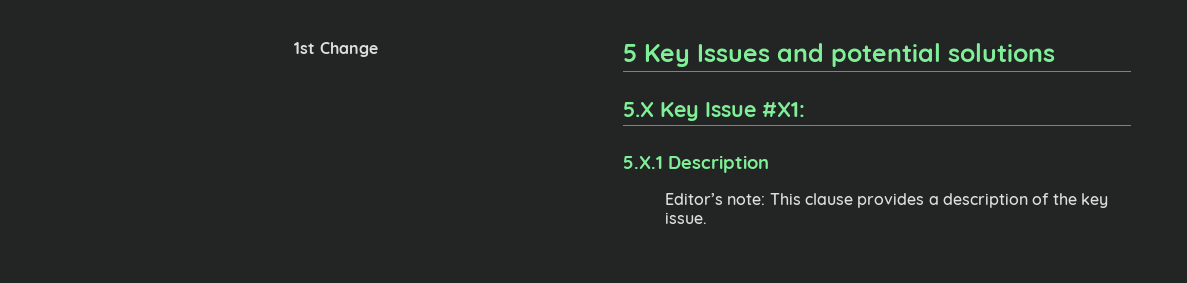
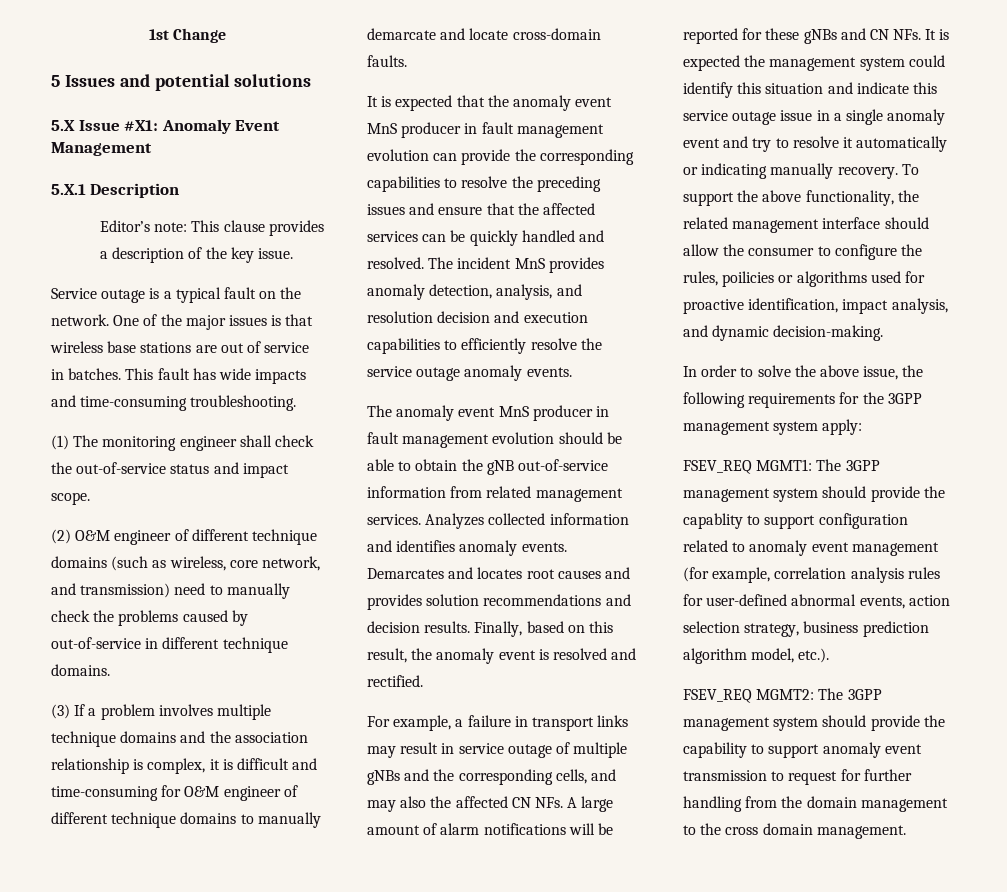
- 5 Key Issues and potential solutions
+ 5 Issues and potential solutions
- 5.X Key Issue #X1:
+ 5.X Issue #X1: Anomaly Event Management
+ Service outage is a typical fault on the network. One of the major issues is that wireless base stations are out of service in batches. This fault has wide impacts and time-consuming troubleshooting.
+ (1) The monitoring engineer shall check the out-of-service status and impact scope.
+ (2) O&M engineer of different technique domains (such as wireless, core network, and transmission) need to manually check the problems caused by out-of-service in different technique domains.
+ (3) If a problem involves multiple technique domains and the association relationship is complex, it is difficult and time-consuming for O&M engineer of different technique domains to manually demarcate and locate cross-domain faults.
+ It is expected that the anomaly event MnS producer in fault management evolution can provide the corresponding capabilities to resolve the preceding issues and ensure that the affected services can be quickly handled and resolved. The incident MnS provides anomaly detection, analysis, and resolution decision and execution capabilities to efficiently resolve the service outage anomaly events.
+ The anomaly event MnS producer in fault management evolution should be able to obtain the gNB out-of-service information from related management services. Analyzes collected information and identifies anomaly events. Demarcates and locates root causes and provides solution recommendations and decision results. Finally, based on this result, the anomaly event is resolved and rectified.
+ For example, a failure in transport links may result in service outage of multiple gNBs and the corresponding cells, and may also the affected CN NFs. A large amount of alarm notifications will be reported for these gNBs and CN NFs. It is expected the management system could identify this situation and indicate this service outage issue in a single anomaly event and try to resolve it automatically or indicating manually recovery. To support the above functionality, the related management interface should allow the consumer to configure the rules, poilicies or algorithms used for proactive identification, impact analysis, and dynamic decision-making.
+ In order to solve the above issue, the following requirements for the 3GPP management system apply:
+ FSEV_REQ MGMT1: The 3GPP management system should provide the capablity to support configuration related to anomaly event management (for example, correlation analysis rules for user-defined abnormal events, action selection strategy, business prediction algorithm model, etc.).
+ FSEV_REQ MGMT2: The 3GPP management system should provide the capability to support anomaly event transmission to request for further handling from the domain management to the cross domain management.

